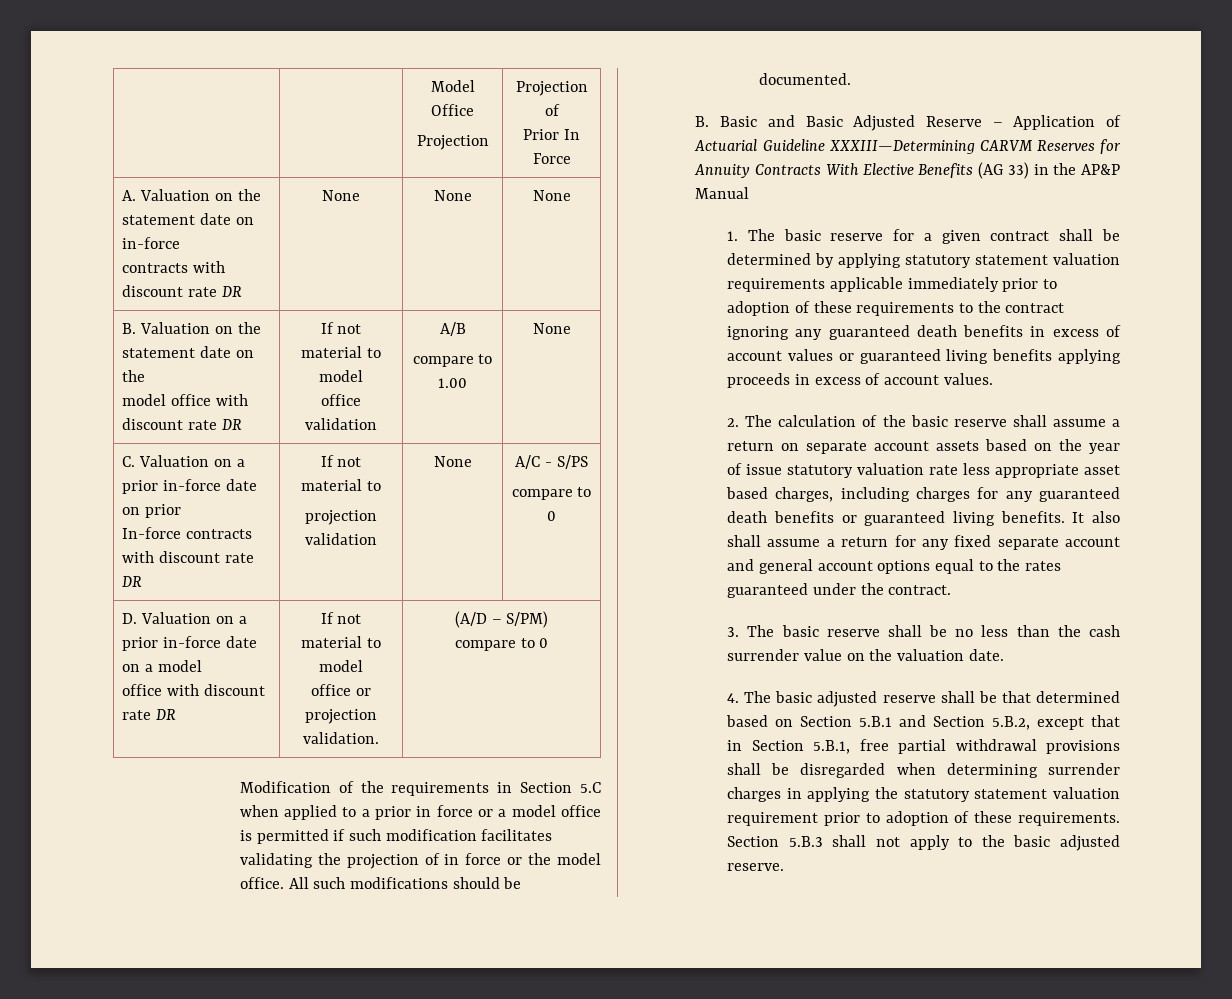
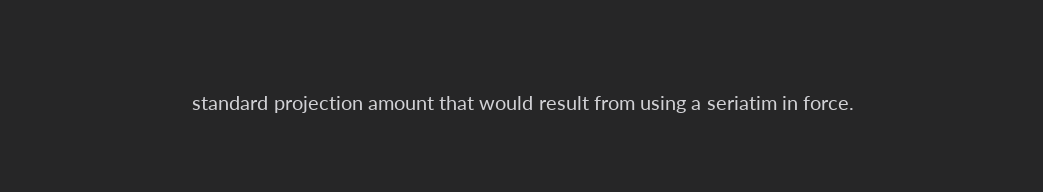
- | | Model Office
- Projection | Projection of
- Prior In Force
- A. Valuation on the statement date on in-force
- contracts with discount rate DR | None | None | None
- B. Valuation on the statement date on the
- model office with discount rate DR | If not material to model
- office validation | A/B
- compare to 1.00 | None
- C. Valuation on a prior in-force date on prior
- In-force contracts with discount rate DR | If not material to
- projection validation | None | A/C - S/PS
- compare to 0
- D. Valuation on a prior in-force date on a model
- office with discount rate DR | If not material to model
- office or projection validation. | (A/D – S/PM)
- compare to 0
- Modification of the requirements in Section 5.C when applied to a prior in force or a model office is permitted if such modification facilitates validating the projection of in force or the model office. All such modifications should be documented.
- B. Basic and Basic Adjusted Reserve – Application of Actuarial Guideline XXXIII—Determining CARVM Reserves for Annuity Contracts With Elective Benefits (AG 33) in the AP&P Manual
- 1. The basic reserve for a given contract shall be determined by applying statutory statement valuation requirements applicable immediately prior to adoption of these requirements to the contract ignoring any guaranteed death benefits in excess of account values or guaranteed living benefits applying proceeds in excess of account values.
- 2. The calculation of the basic reserve shall assume a return on separate account assets based on the year of issue statutory valuation rate less appropriate asset based charges, including charges for any guaranteed death benefits or guaranteed living benefits. It also shall assume a return for any fixed separate account and general account options equal to the rates guaranteed under the contract.
- 3. The basic reserve shall be no less than the cash surrender value on the valuation date.
- 4. The basic adjusted reserve shall be that determined based on Section 5.B.1 and Section 5.B.2, except that in Section 5.B.1, free partial withdrawal provisions shall be disregarded when determining surrender charges in applying the statutory statement valuation requirement prior to adoption of these requirements. Section 5.B.3 shall not apply to the basic adjusted reserve.
+ standard projection amount that would result from using a seriatim in force.

